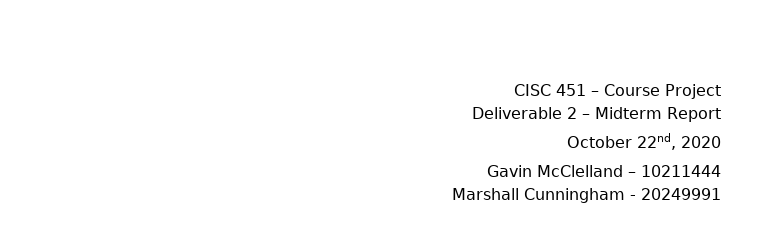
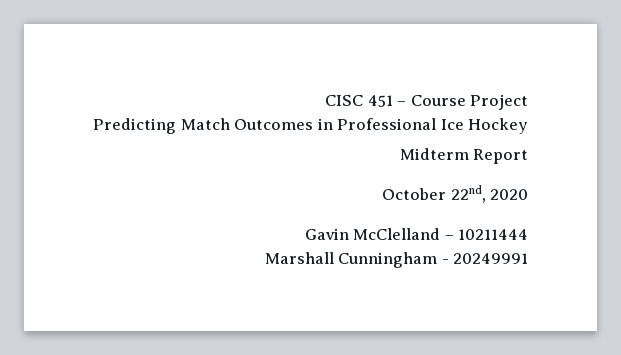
- Deliverable 2 – Midterm Report
+ Predicting Match Outcomes in Professional Ice Hockey
+ Midterm Report

